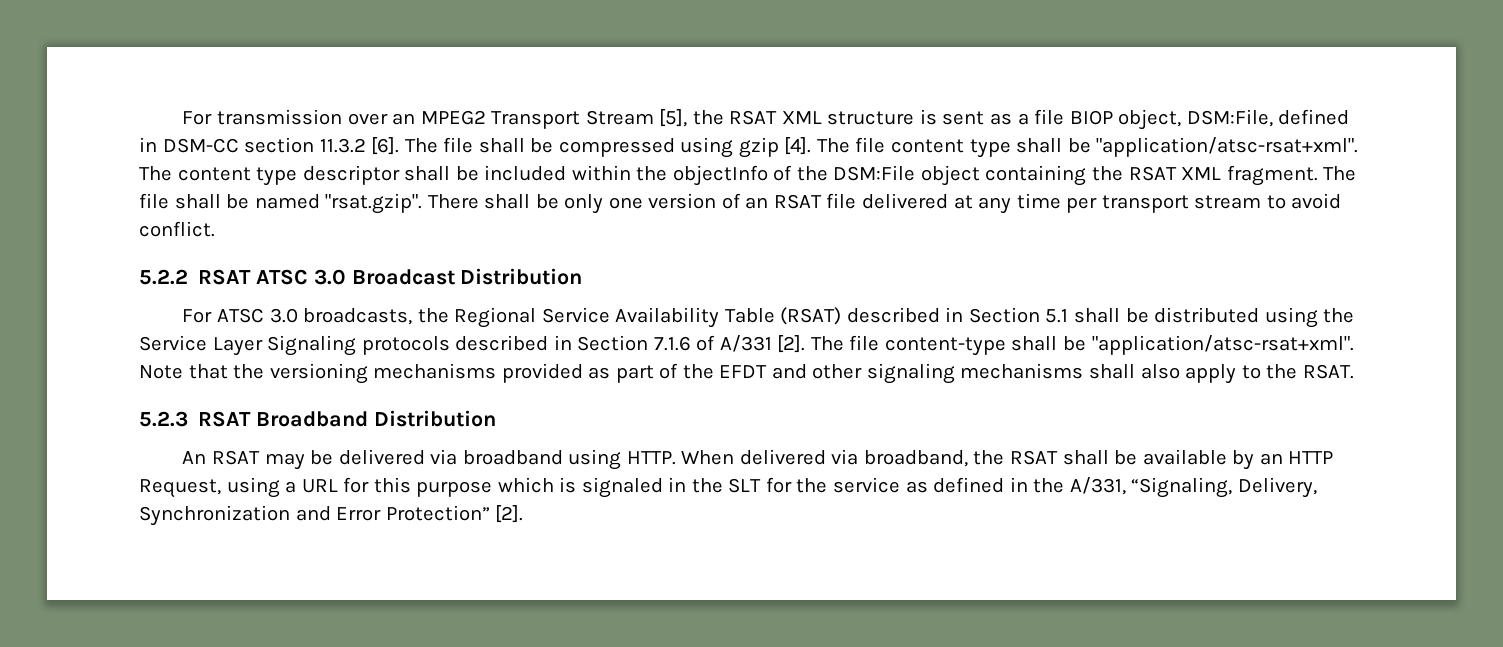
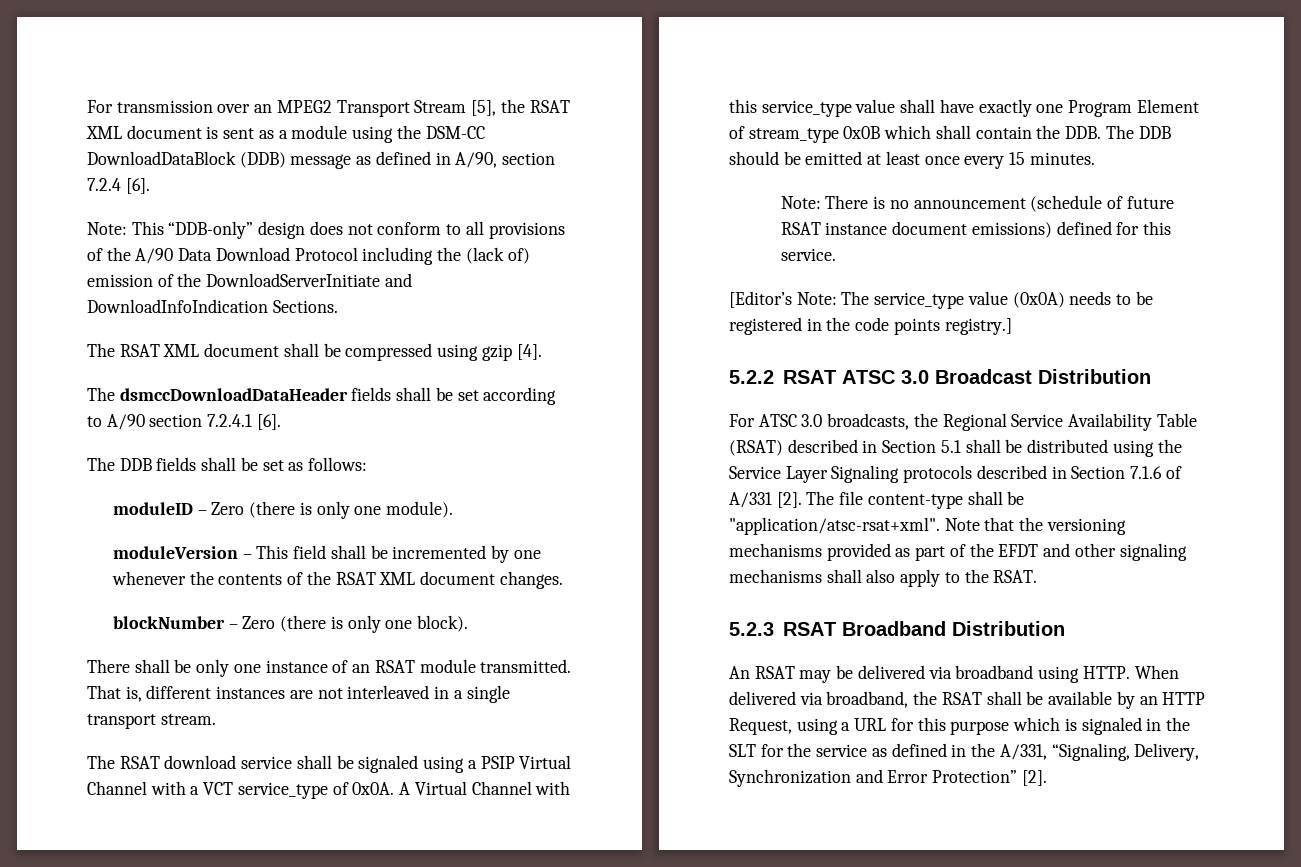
- For transmission over an MPEG2 Transport Stream [5], the RSAT XML structure is sent as a file BIOP object, DSM:File, defined in DSM-CC section 11.3.2 [6]. The file shall be compressed using gzip [4]. The file content type shall be "application/atsc-rsat+xml". The content type descriptor shall be included within the objectInfo of the DSM:File object containing the RSAT XML fragment. The file shall be named "rsat.gzip". There shall be only one version of an RSAT file delivered at any time per transport stream to avoid conflict.
+ For transmission over an MPEG2 Transport Stream [5], the RSAT XML document is sent as a module using the DSM-CC DownloadDataBlock (DDB) message as defined in A/90, section 7.2.4 [6].
+ Note: This “DDB-only” design does not conform to all provisions of the A/90 Data Download Protocol including the (lack of) emission of the DownloadServerInitiate and DownloadInfoIndication Sections.
+ The RSAT XML document shall be compressed using gzip [4].
+ The dsmccDownloadDataHeader fields shall be set according to A/90 section 7.2.4.1 [6].
+ The DDB fields shall be set as follows:
+ moduleID – Zero (there is only one module).
+ moduleVersion – This field shall be incremented by one whenever the contents of the RSAT XML document changes.
+ blockNumber – Zero (there is only one block).
+ There shall be only one instance of an RSAT module transmitted. That is, different instances are not interleaved in a single transport stream.
+ The RSAT download service shall be signaled using a PSIP Virtual Channel with a VCT service_type of 0x0A. A Virtual Channel with this service_type value shall have exactly one Program Element of stream_type 0x0B which shall contain the DDB. The DDB should be emitted at least once every 15 minutes.
+ Note: There is no announcement (schedule of future RSAT instance document emissions) defined for this service.
+ [Editor’s Note: The service_type value (0x0A) needs to be registered in the code points registry.]

